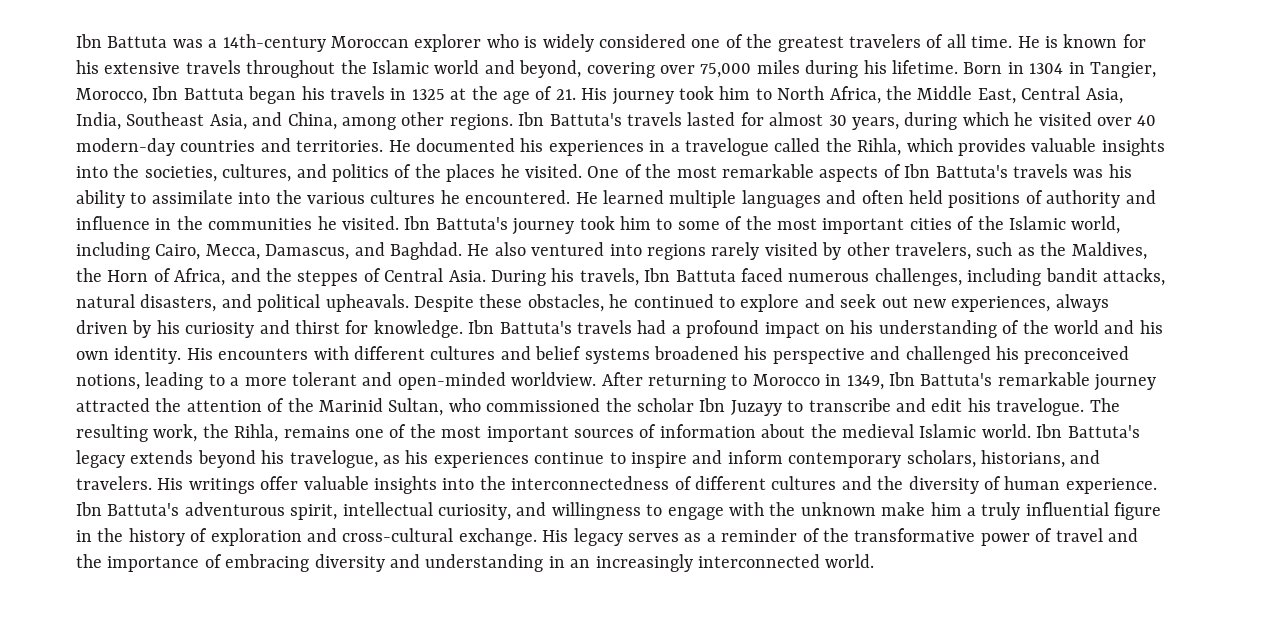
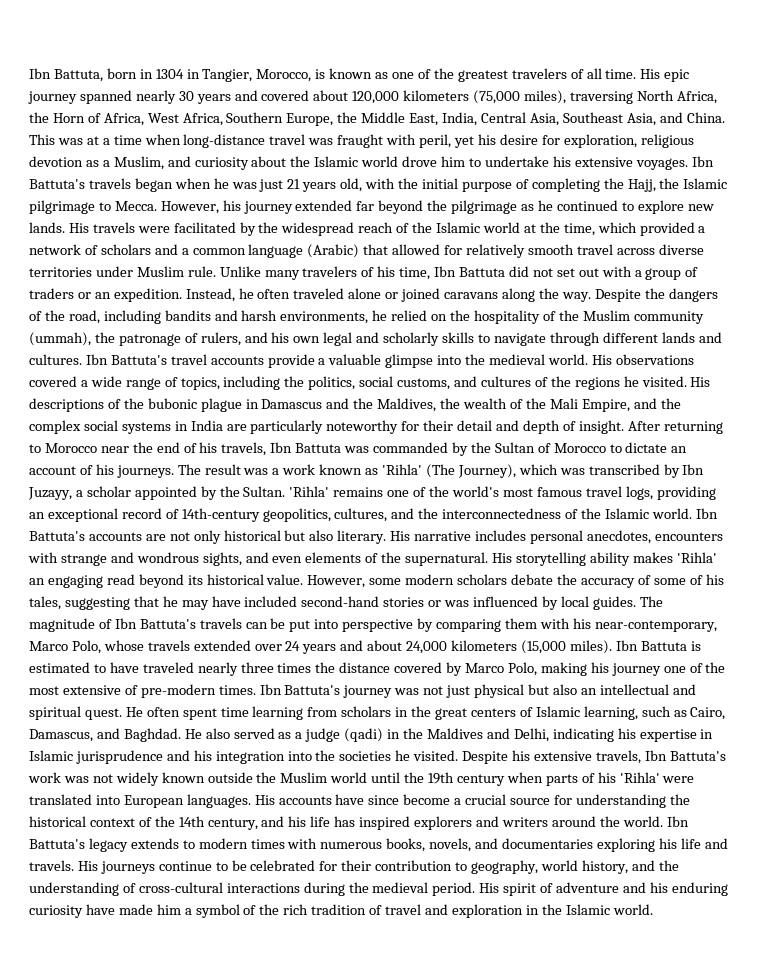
- Ibn Battuta was a 14th-century Moroccan explorer who is widely considered one of the greatest travelers of all time.
+ Ibn Battuta, born in 1304 in Tangier, Morocco, is known as one of the greatest travelers of all time.
- He is known for his extensive travels throughout the Islamic world and beyond, covering over 75,000 miles during his lifetime. Born in 1304 in Tangier, Morocco, Ibn Battuta began his travels in 1325 at the age of 21. His journey took him to North Africa, the Middle East, Central Asia, India, Southeast Asia, and China, among other regions. Ibn Battuta's travels lasted for almost 30 years, during which he visited over 40 modern-day countries and territories. He documented his experiences in a travelogue called the Rihla, which provides valuable insights into the societies, cultures, and politics of the places he visited. One of the most remarkable aspects of Ibn Battuta's travels was his ability to assimilate into the various cultures he encountered. He learned multiple languages and often held positions of authority and influence in the communities he visited. Ibn Battuta's journey took him to some of the most important cities of the Islamic world, including Cairo, Mecca, Damascus, and Baghdad.
+ His epic journey spanned nearly 30 years and covered about 120,000 kilometers (75,000 miles), traversing North Africa, the Horn of Africa, West Africa, Southern Europe, the Middle East, India, Central Asia, Southeast Asia, and China. This was at a time when long-distance travel was fraught with peril, yet his desire for exploration, religious devotion as a Muslim, and curiosity about the Islamic world drove him to undertake his extensive voyages. Ibn Battuta's travels began when he was just 21 years old, with the initial purpose of completing the Hajj, the Islamic pilgrimage to Mecca. However, his journey extended far beyond the pilgrimage as he continued to explore new lands. His travels were facilitated by the widespread reach of the Islamic world at the time, which provided a network of scholars and a common language (Arabic) that allowed for relatively smooth travel across diverse territories under Muslim rule. Unlike many travelers of his time, Ibn Battuta did not set out with a group of traders or an expedition. Instead, he often traveled alone or joined caravans along the way. Despite the dangers of the road, including bandits and harsh environments, he relied on the hospitality of the Muslim community (ummah), the patronage of rulers, and his own legal and scholarly skills to navigate through different lands and cultures. Ibn Battuta's travel accounts provide a valuable glimpse into the medieval world. His observations covered a wide range of topics, including the politics, social customs, and cultures of the regions he visited. His descriptions of the bubonic plague in Damascus and the Maldives, the wealth of the Mali Empire, and the complex social systems in India are particularly noteworthy for their detail and depth of insight. After returning to Morocco near the end of his travels, Ibn Battuta was commanded by the Sultan of Morocco to dictate an account of his journeys. The result was a work known as 'Rihla' (The Journey), which was transcribed by Ibn Juzayy, a scholar appointed by the Sultan. 'Rihla' remains one of the world's most famous travel logs, providing an exceptional record of 14th-century geopolitics, cultures, and the interconnectedness of the Islamic world. Ibn Battuta's accounts are not only historical but also literary. His narrative includes personal anecdotes, encounters with strange and wondrous sights, and even elements of the supernatural. His storytelling ability makes 'Rihla' an engaging read beyond its historical value. However, some modern scholars debate the accuracy of some of his tales, suggesting that he may have included second-hand stories or was influenced by local guides. The magnitude of Ibn Battuta's travels can be put into perspective by comparing them with his near-contemporary, Marco Polo, whose travels extended over 24 years and about 24,000 kilometers (15,000 miles). Ibn Battuta is estimated to have traveled nearly three times the distance covered by Marco Polo, making his journey one of the most extensive of pre-modern times. Ibn Battuta's journey was not just physical but also an intellectual and spiritual quest. He often spent time learning from scholars in the great centers of Islamic learning, such as Cairo, Damascus, and Baghdad.
- He also ventured into regions rarely visited by other travelers, such as the Maldives, the Horn of Africa, and the steppes of Central Asia. During his travels, Ibn Battuta faced numerous challenges, including bandit attacks, natural disasters, and political upheavals. Despite these obstacles, he continued to explore and seek out new experiences, always driven by his curiosity and thirst for knowledge. Ibn Battuta's travels had a profound impact on his understanding of the world and his own identity. His encounters with different cultures and belief systems broadened his perspective and challenged his preconceived notions, leading to a more tolerant and open-minded worldview. After returning to Morocco in 1349, Ibn Battuta's remarkable journey attracted the attention of the Marinid Sultan, who commissioned the scholar Ibn Juzayy to transcribe and edit his travelogue. The resulting work, the Rihla, remains one of the most important sources of information about the medieval Islamic world.
+ He also served as a judge (qadi) in the Maldives and Delhi, indicating his expertise in Islamic jurisprudence and his integration into the societies he visited. Despite his extensive travels, Ibn Battuta's work was not widely known outside the Muslim world until the 19th century when parts of his 'Rihla' were translated into European languages. His accounts have since become a crucial source for understanding the historical context of the 14th century, and his life has inspired explorers and writers around the world.
- Ibn Battuta's legacy extends beyond his travelogue, as his experiences continue to inspire and inform contemporary scholars, historians, and travelers. His writings offer valuable insights into the interconnectedness of different cultures and the diversity of human experience. Ibn Battuta's adventurous spirit, intellectual curiosity, and willingness to engage with the unknown make him a truly influential figure in the history of exploration and cross-cultural exchange. His legacy serves as a reminder of the transformative power of travel and the importance of embracing diversity and understanding in an increasingly interconnected world.
+ Ibn Battuta's legacy extends to modern times with numerous books, novels, and documentaries exploring his life and travels. His journeys continue to be celebrated for their contribution to geography, world history, and the understanding of cross-cultural interactions during the medieval period. His spirit of adventure and his enduring curiosity have made him a symbol of the rich tradition of travel and exploration in the Islamic world.

